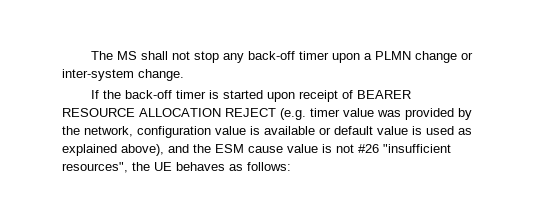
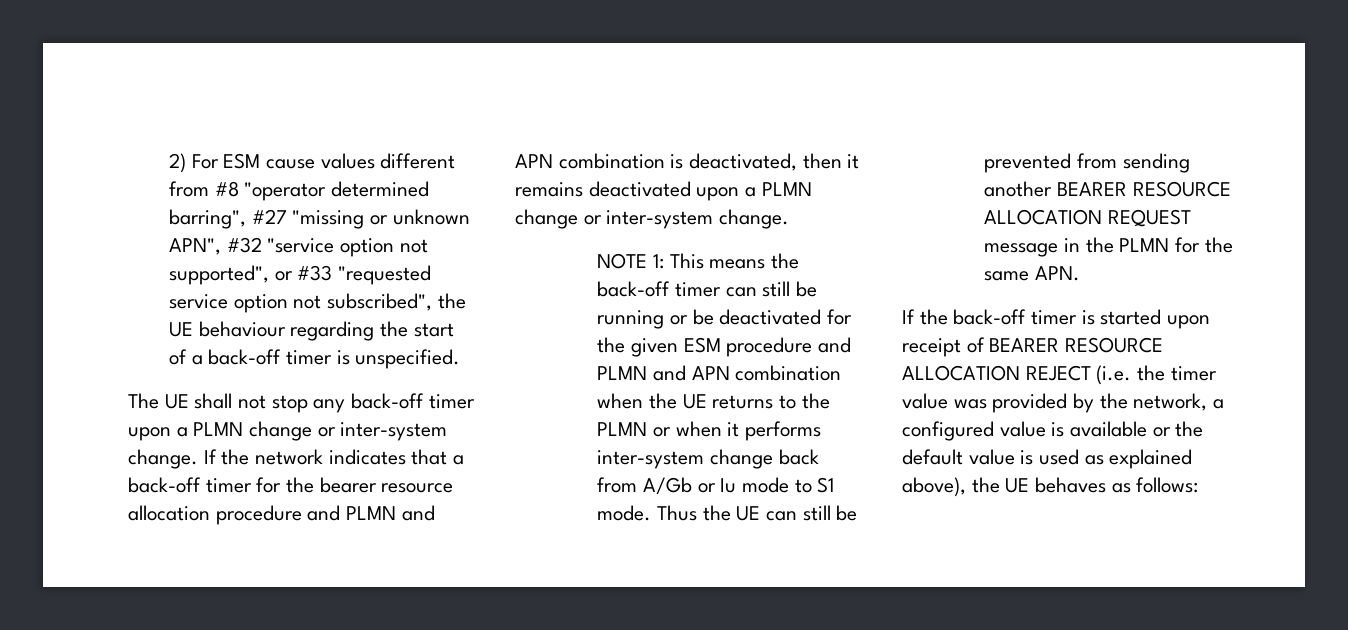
- The MS shall not stop any back-off timer upon a PLMN change or inter-system change.
+ 2) For ESM cause values different from #8 "operator determined barring", #27 "missing or unknown APN", #32 "service option not supported", or #33 "requested service option not subscribed", the UE behaviour regarding the start of a back-off timer is unspecified.
+ The UE shall not stop any back-off timer upon a PLMN change or inter-system change. If the network indicates that a back-off timer for the bearer resource allocation procedure and PLMN and APN combination is deactivated, then it remains deactivated upon a PLMN change or inter-system change.
+ NOTE 1: This means the back-off timer can still be running or be deactivated for the given ESM procedure and PLMN and APN combination when the UE returns to the PLMN or when it performs inter-system change back from A/Gb or Iu mode to S1 mode. Thus the UE can still be prevented from sending another BEARER RESOURCE ALLOCATION REQUEST message in the PLMN for the same APN.
- If the back-off timer is started upon receipt of BEARER RESOURCE ALLOCATION REJECT (e.g. timer value was provided by the network, configuration value is available or default value is used as explained above), and the ESM cause value is not #26 "insufficient resources", the UE behaves as follows:
+ If the back-off timer is started upon receipt of BEARER RESOURCE ALLOCATION REJECT (i.e. the timer value was provided by the network, a configured value is available or the default value is used as explained above), the UE behaves as follows:

